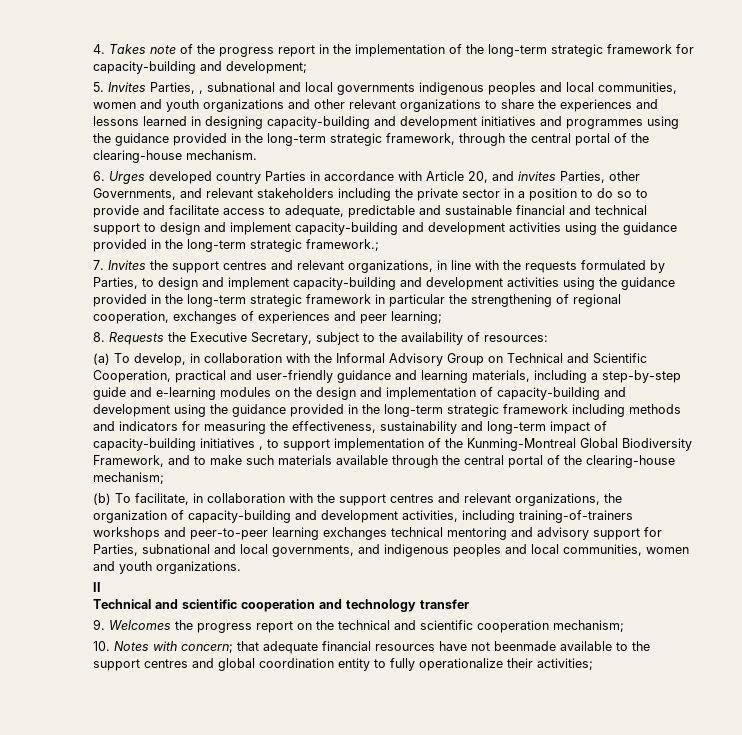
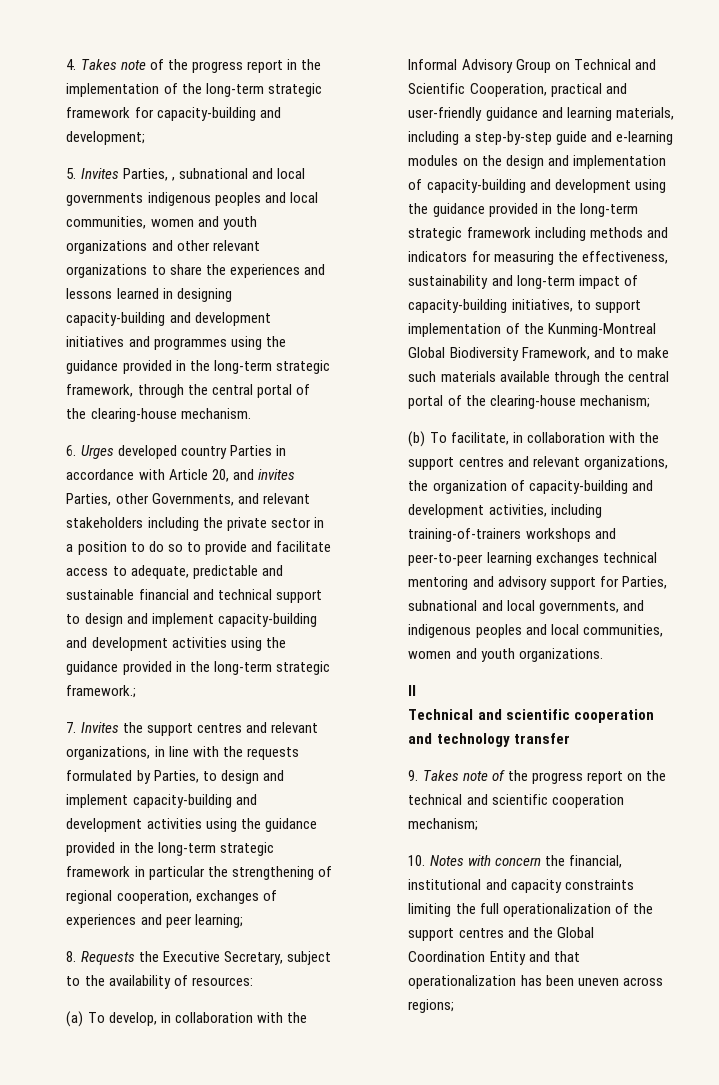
- (a) To develop, in collaboration with the Informal Advisory Group on Technical and Scientific Cooperation, practical and user-friendly guidance and learning materials, including a step-by-step guide and e-learning modules on the design and implementation of capacity-building and development using the guidance provided in the long-term strategic framework including methods and indicators for measuring the effectiveness, sustainability and long-term impact of capacity-building initiatives , to support implementation of the Kunming-Montreal Global Biodiversity Framework, and to make such materials available through the central portal of the clearing-house mechanism;
+ (a) To develop, in collaboration with the Informal Advisory Group on Technical and Scientific Cooperation, practical and user-friendly guidance and learning materials, including a step-by-step guide and e-learning modules on the design and implementation of capacity-building and development using the guidance provided in the long-term strategic framework including methods and indicators for measuring the effectiveness, sustainability and long-term impact of capacity-building initiatives, to support implementation of the Kunming-Montreal Global Biodiversity Framework, and to make such materials available through the central portal of the clearing-house mechanism;
- 9. Welcomes the progress report on the technical and scientific cooperation mechanism;
+ 9. Takes note of the progress report on the technical and scientific cooperation mechanism;
- 10. Notes with concern; that adequate financial resources have not beenmade available to the support centres and global coordination entity to fully operationalize their activities;
+ 10. Notes with concern the financial, institutional and capacity constraints limiting the full operationalization of the support centres and the Global Coordination Entity and that operationalization has been uneven across regions;

